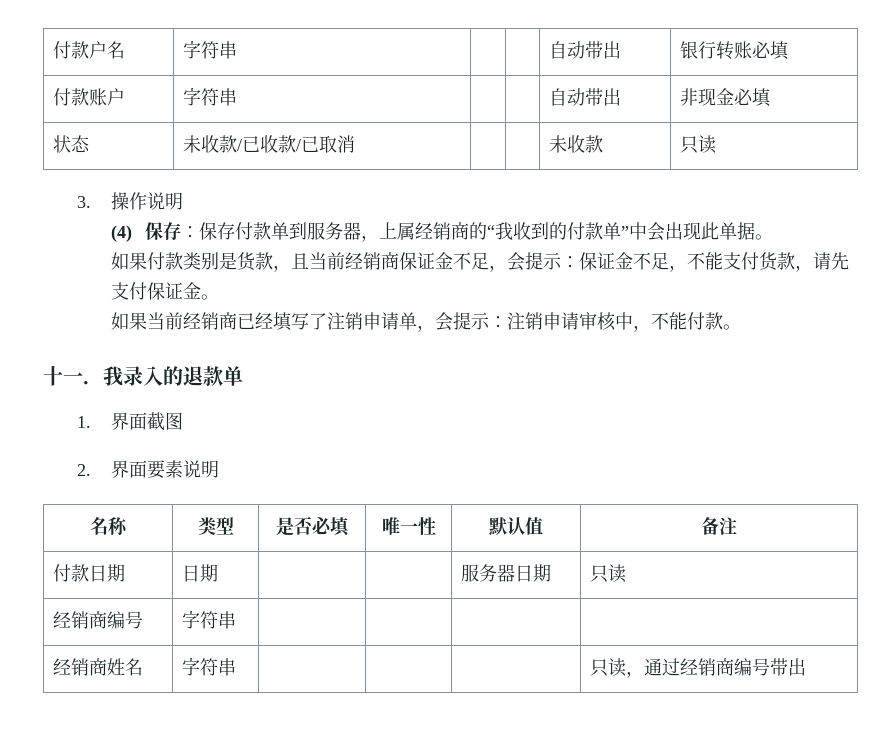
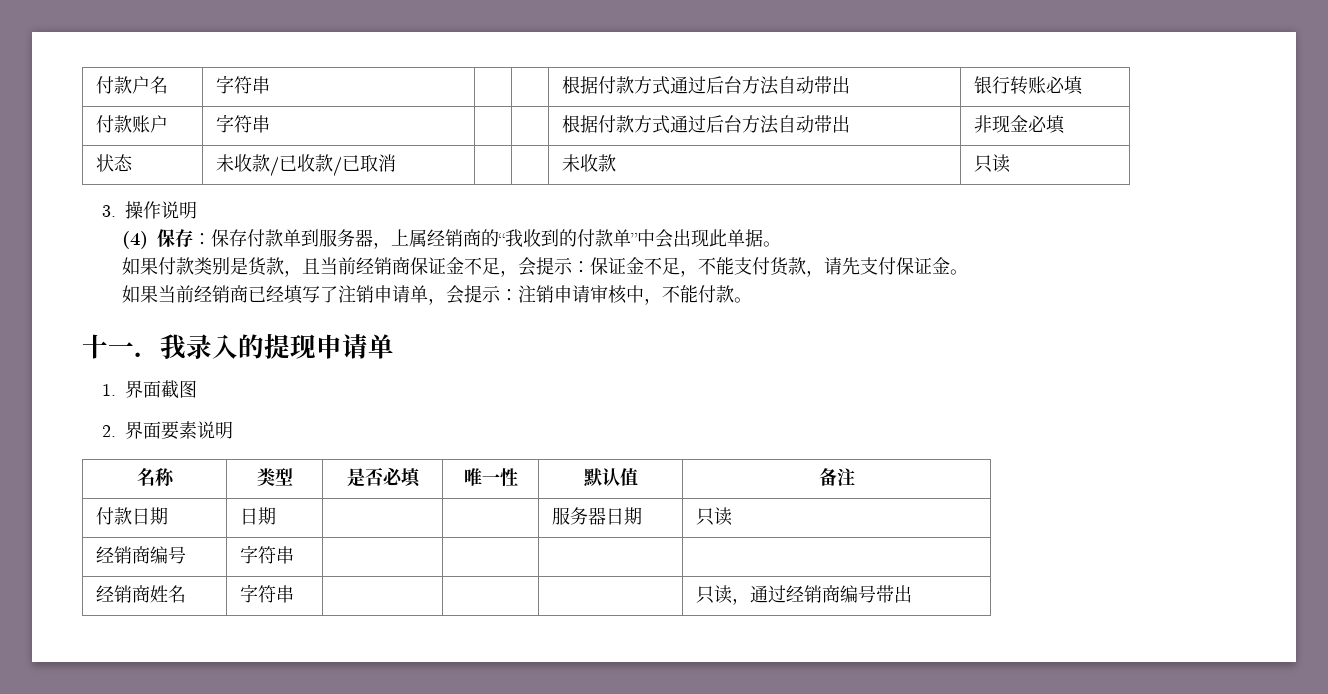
- 付款户名 | 字符串 | | | 自动带出 | 银行转账必填
+ 付款户名 | 字符串 | | | 根据付款方式通过后台方法自动带出 | 银行转账必填
- 付款账户 | 字符串 | | | 自动带出 | 非现金必填
+ 付款账户 | 字符串 | | | 根据付款方式通过后台方法自动带出 | 非现金必填
- 十一．我录入的退款单
+ 十一．我录入的提现申请单

